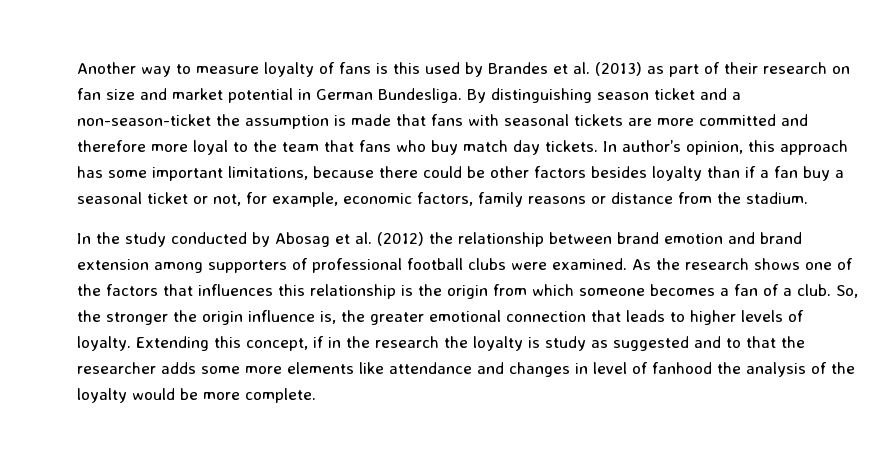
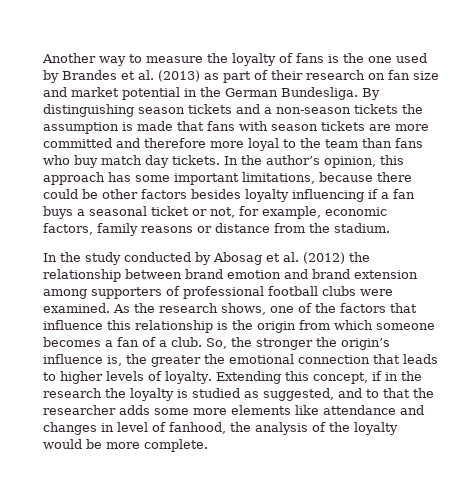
- Another way to measure loyalty of fans is this used by Brandes et al. (2013) as part of their research on fan size and market potential in German Bundesliga.
+ Another way to measure the loyalty of fans is the one used by Brandes et al. (2013) as part of their research on fan size and market potential in the German Bundesliga.
- By distinguishing season ticket and a non-season-ticket the assumption is made that fans with seasonal tickets are more committed and therefore more loyal to the team that fans who buy match day tickets.
+ By distinguishing season tickets and a non-season tickets the assumption is made that fans with season tickets are more committed and therefore more loyal to the team than fans who buy match day tickets.
- In author’s opinion, this approach has some important limitations, because there could be other factors besides loyalty than if a fan buy a seasonal ticket or not, for example, economic factors, family reasons or distance from the stadium.
+ In the author’s opinion, this approach has some important limitations, because there could be other factors besides loyalty influencing if a fan buys a seasonal ticket or not, for example, economic factors, family reasons or distance from the stadium.
- As the research shows one of the factors that influences this relationship is the origin from which someone becomes a fan of a club.
+ As the research shows, one of the factors that influence this relationship is the origin from which someone becomes a fan of a club.
- So, the stronger the origin influence is, the greater emotional connection that leads to higher levels of loyalty.
+ So, the stronger the origin’s influence is, the greater the emotional connection that leads to higher levels of loyalty.
- Extending this concept, if in the research the loyalty is study as suggested and to that the researcher adds some more elements like attendance and changes in level of fanhood the analysis of the loyalty would be more complete.
+ Extending this concept, if in the research the loyalty is studied as suggested, and to that the researcher adds some more elements like attendance and changes in level of fanhood, the analysis of the loyalty would be more complete.

